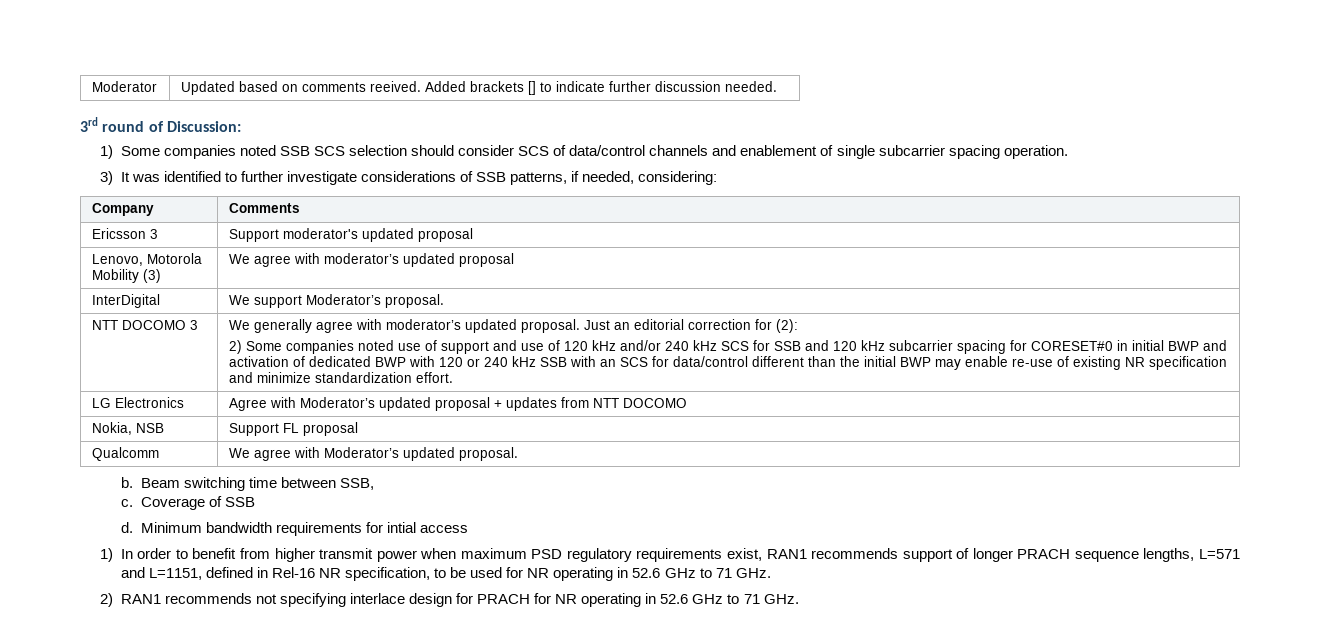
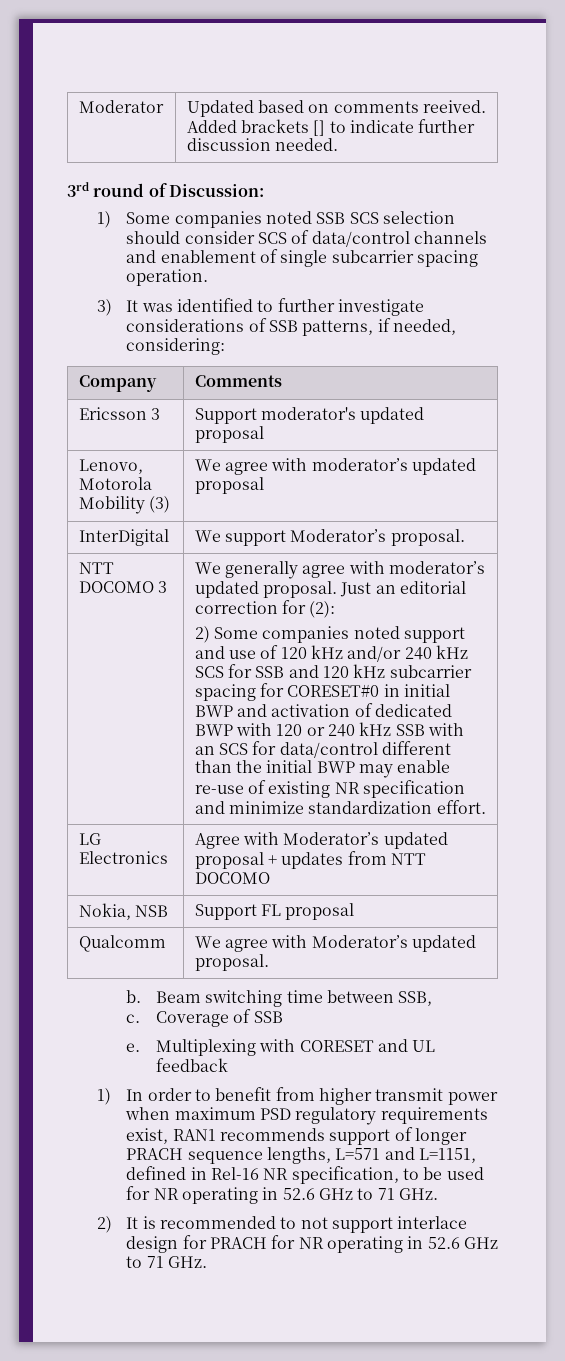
- 2) Some companies noted use of support and use of 120 kHz and/or 240 kHz SCS for SSB and 120 kHz subcarrier spacing for CORESET#0 in initial BWP and activation of dedicated BWP with 120 or 240 kHz SSB with an SCS for data/control different than the initial BWP may enable re-use of existing NR specification and minimize standardization effort.
+ 2) Some companies noted support and use of 120 kHz and/or 240 kHz SCS for SSB and 120 kHz subcarrier spacing for CORESET#0 in initial BWP and activation of dedicated BWP with 120 or 240 kHz SSB with an SCS for data/control different than the initial BWP may enable re-use of existing NR specification and minimize standardization effort.
- d. Minimum bandwidth requirements for intial access
+ e. Multiplexing with CORESET and UL feedback
- 2) RAN1 recommends not specifying interlace design for PRACH for NR operating in 52.6 GHz to 71 GHz.
+ 2) It is recommended to not support interlace design for PRACH for NR operating in 52.6 GHz to 71 GHz.

